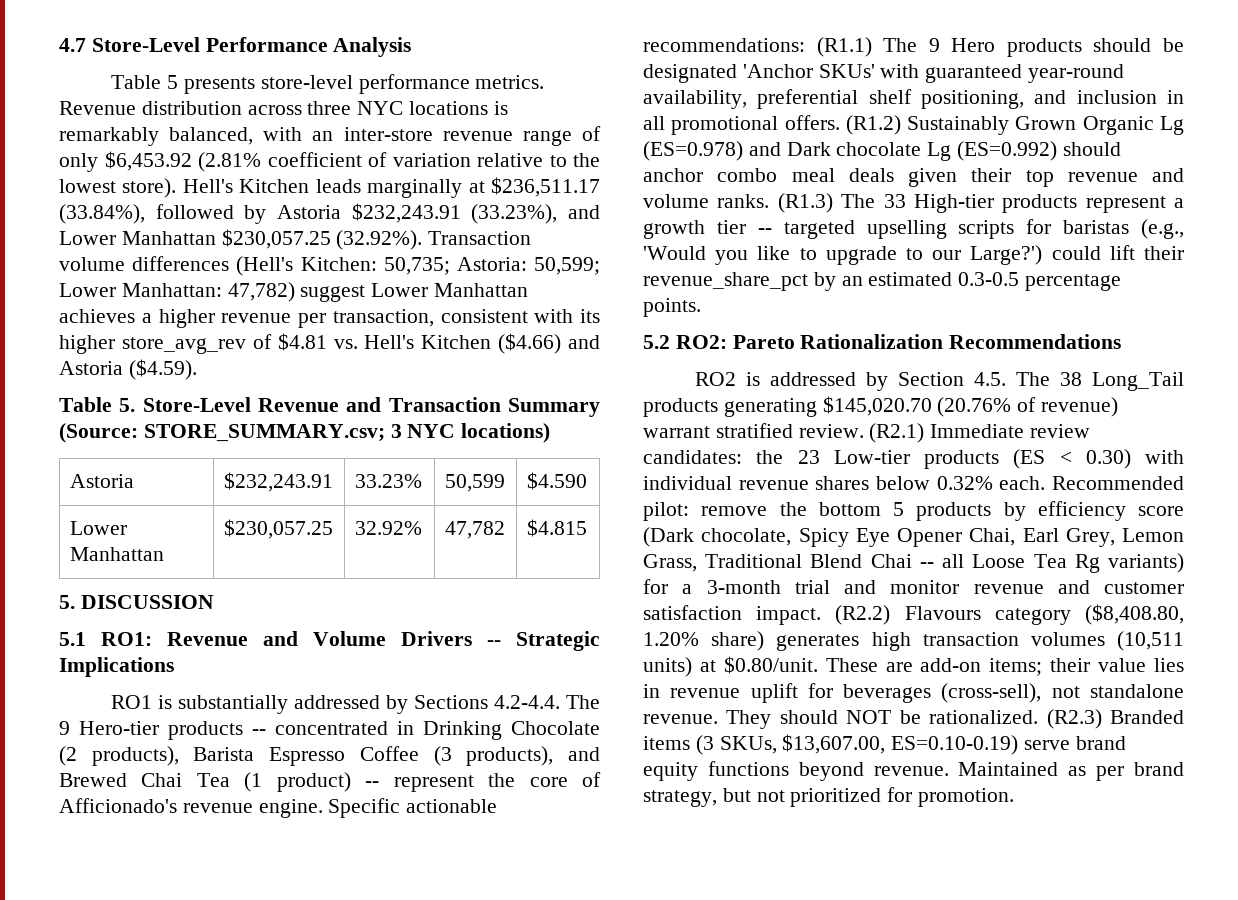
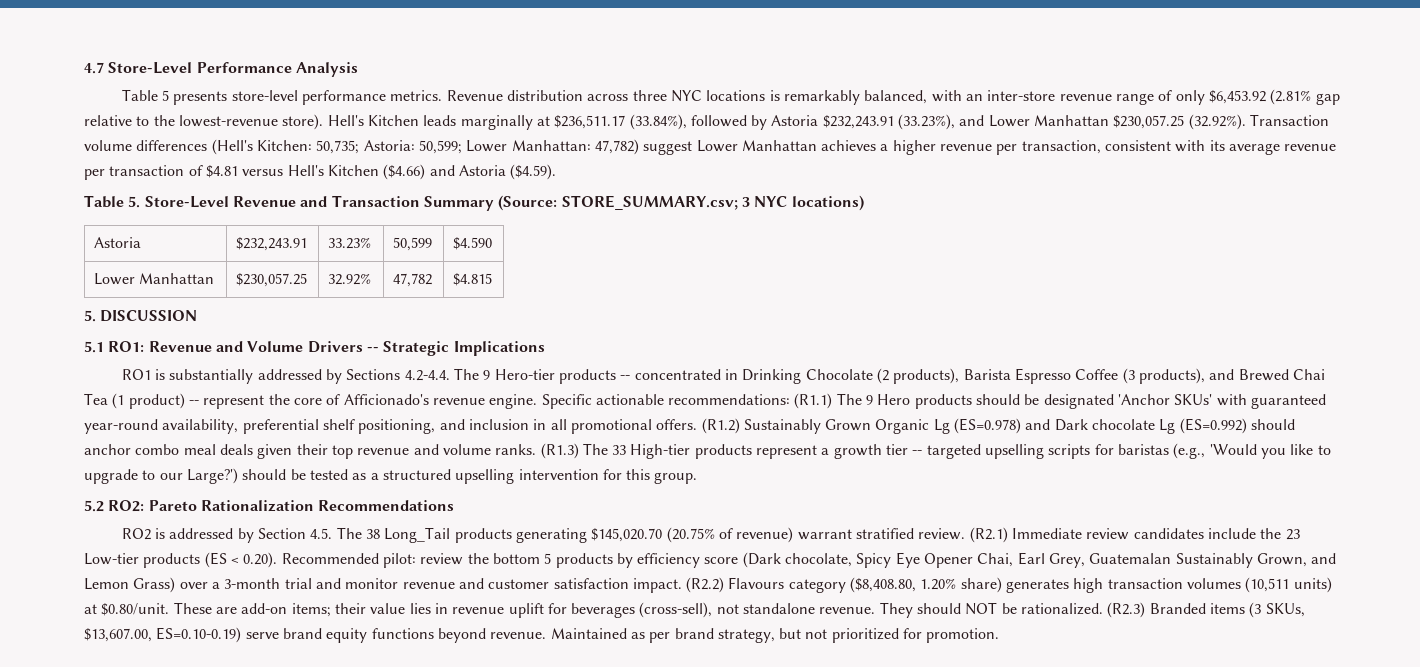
- Revenue distribution across three NYC locations is remarkably balanced, with an inter-store revenue range of only $6,453.92 (2.81% coefficient of variation relative to the lowest store).
+ Revenue distribution across three NYC locations is remarkably balanced, with an inter-store revenue range of only $6,453.92 (2.81% gap relative to the lowest-revenue store).
- Hell's Kitchen leads marginally at $236,511.17 (33.84%), followed by Astoria $232,243.91 (33.23%), and Lower Manhattan $230,057.25 (32.92%). Transaction volume differences (Hell's Kitchen: 50,735; Astoria: 50,599; Lower Manhattan: 47,782) suggest Lower Manhattan achieves a higher revenue per transaction, consistent with its higher store_avg_rev of $4.81 vs. Hell's Kitchen ($4.66) and Astoria ($4.59).
+ Hell's Kitchen leads marginally at $236,511.17 (33.84%), followed by Astoria $232,243.91 (33.23%), and Lower Manhattan $230,057.25 (32.92%). Transaction volume differences (Hell's Kitchen: 50,735; Astoria: 50,599; Lower Manhattan: 47,782) suggest Lower Manhattan achieves a higher revenue per transaction, consistent with its average revenue per transaction of $4.81 versus Hell's Kitchen ($4.66) and Astoria ($4.59).
- (R1.3) The 33 High-tier products represent a growth tier -- targeted upselling scripts for baristas (e.g., 'Would you like to upgrade to our Large?') could lift their revenue_share_pct by an estimated 0.3-0.5 percentage points.
+ (R1.3) The 33 High-tier products represent a growth tier -- targeted upselling scripts for baristas (e.g., 'Would you like to upgrade to our Large?') should be tested as a structured upselling intervention for this group.
- RO2 is addressed by Section 4.5. The 38 Long_Tail products generating $145,020.70 (20.76% of revenue) warrant stratified review.
+ RO2 is addressed by Section 4.5. The 38 Long_Tail products generating $145,020.70 (20.75% of revenue) warrant stratified review.
- (R2.1) Immediate review candidates: the 23 Low-tier products (ES < 0.30) with individual revenue shares below 0.32% each. Recommended pilot: remove the bottom 5 products by efficiency score (Dark chocolate, Spicy Eye Opener Chai, Earl Grey, Lemon Grass, Traditional Blend Chai -- all Loose Tea Rg variants) for a 3-month trial and monitor revenue and customer satisfaction impact.
+ (R2.1) Immediate review candidates include the 23 Low-tier products (ES < 0.20). Recommended pilot: review the bottom 5 products by efficiency score (Dark chocolate, Spicy Eye Opener Chai, Earl Grey, Guatemalan Sustainably Grown, and Lemon Grass) over a 3-month trial and monitor revenue and customer satisfaction impact.

